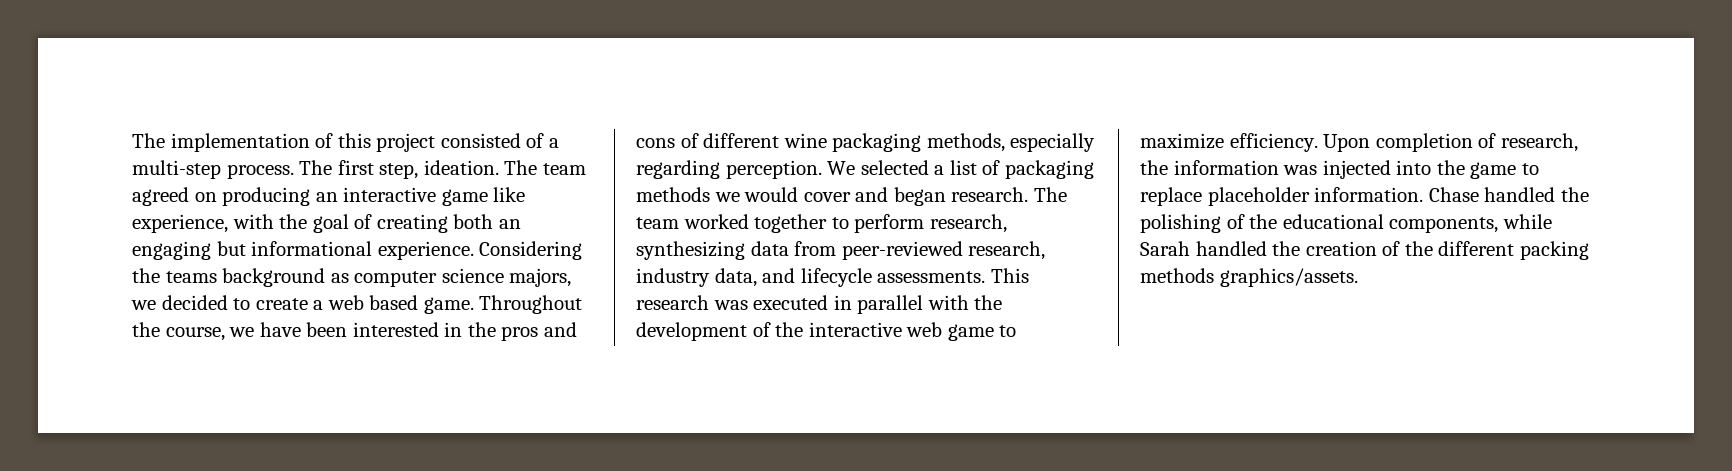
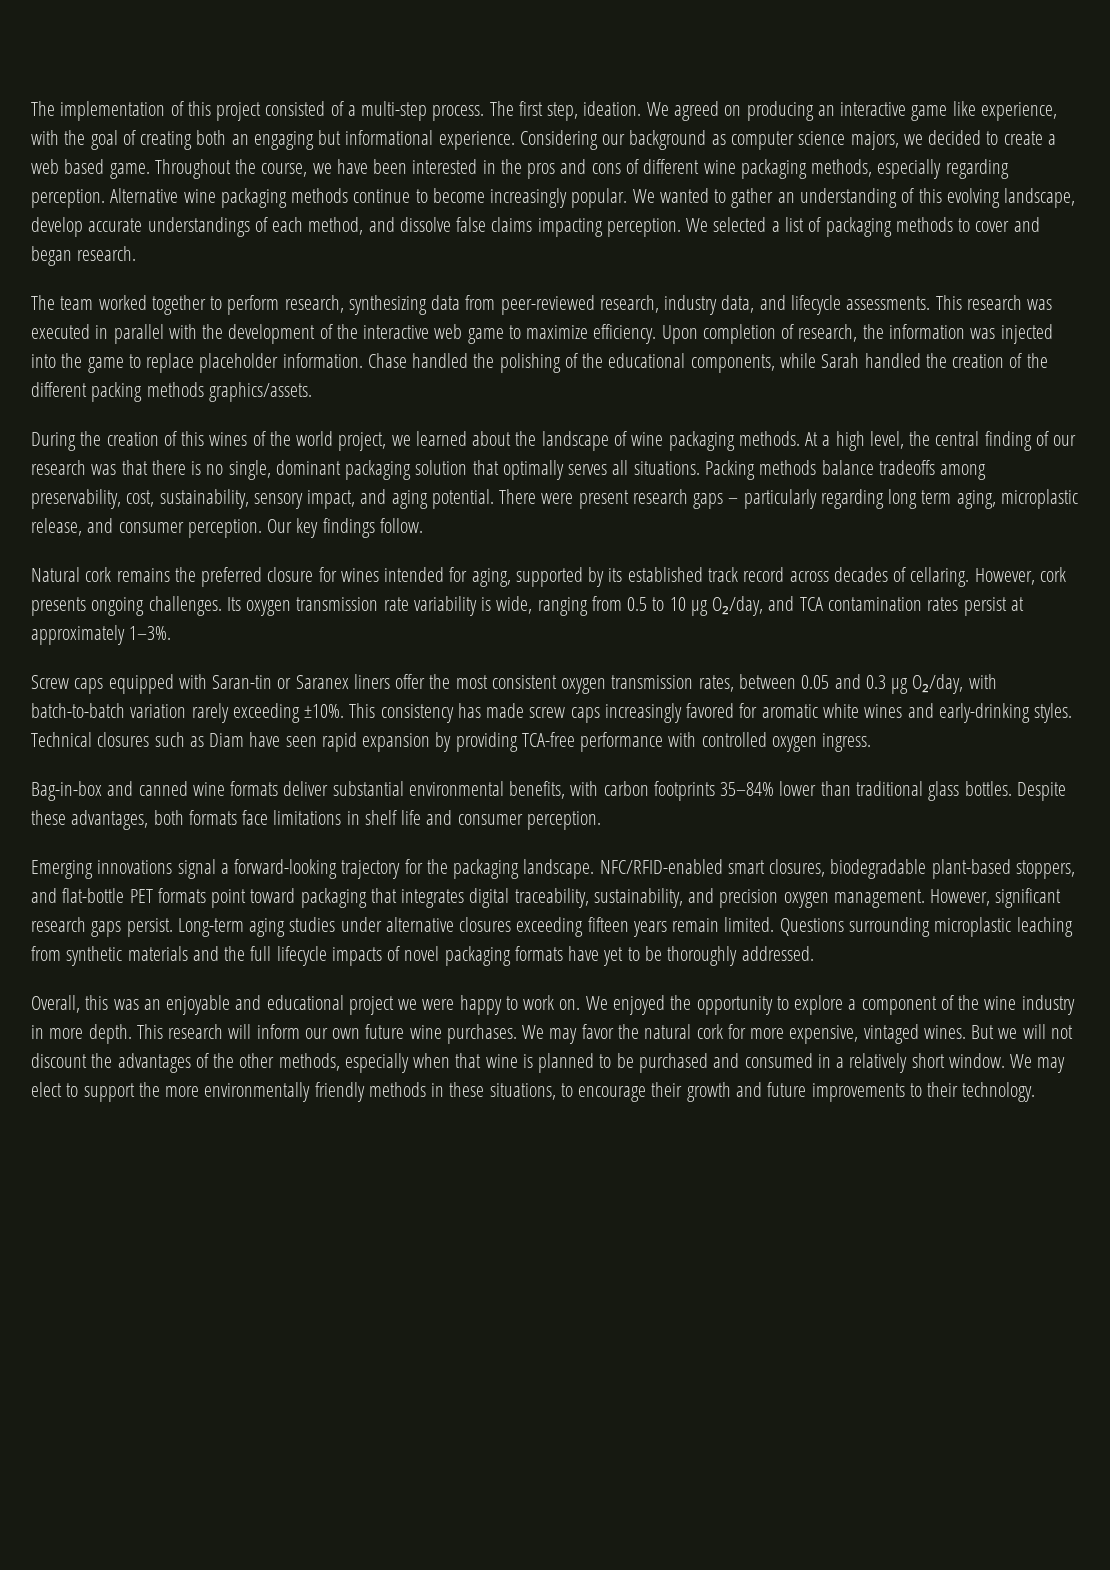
- The team agreed on producing an interactive game like experience, with the goal of creating both an engaging but informational experience.
+ We agreed on producing an interactive game like experience, with the goal of creating both an engaging but informational experience.
- Considering the teams background as computer science majors, we decided to create a web based game.
+ Considering our background as computer science majors, we decided to create a web based game.
+ Alternative wine packaging methods continue to become increasingly popular. We wanted to gather an understanding of this evolving landscape, develop accurate understandings of each method, and dissolve false claims impacting perception.
- We selected a list of packaging methods we would cover and began research. The team worked together to perform research, synthesizing data from peer-reviewed research, industry data, and lifecycle assessments.
+ We selected a list of packaging methods to cover and began research.
+ The team worked together to perform research, synthesizing data from peer-reviewed research, industry data, and lifecycle assessments.
+ During the creation of this wines of the world project, we learned about the landscape of wine packaging methods. At a high level, the central finding of our research was that there is no single, dominant packaging solution that optimally serves all situations. Packing methods balance tradeoffs among preservability, cost, sustainability, sensory impact, and aging potential. There were present research gaps – particularly regarding long term aging, microplastic release, and consumer perception. Our key findings follow.
+ Natural cork remains the preferred closure for wines intended for aging, supported by its established track record across decades of cellaring. However, cork presents ongoing challenges. Its oxygen transmission rate variability is wide, ranging from 0.5 to 10 μg O₂/day, and TCA contamination rates persist at approximately 1–3%.
+ Screw caps equipped with Saran-tin or Saranex liners offer the most consistent oxygen transmission rates, between 0.05 and 0.3 μg O₂/day, with batch-to-batch variation rarely exceeding ±10%. This consistency has made screw caps increasingly favored for aromatic white wines and early-drinking styles. Technical closures such as Diam have seen rapid expansion by providing TCA-free performance with controlled oxygen ingress.
+ Bag-in-box and canned wine formats deliver substantial environmental benefits, with carbon footprints 35–84% lower than traditional glass bottles. Despite these advantages, both formats face limitations in shelf life and consumer perception.
+ Emerging innovations signal a forward-looking trajectory for the packaging landscape. NFC/RFID-enabled smart closures, biodegradable plant-based stoppers, and flat-bottle PET formats point toward packaging that integrates digital traceability, sustainability, and precision oxygen management. However, significant research gaps persist. Long-term aging studies under alternative closures exceeding fifteen years remain limited. Questions surrounding microplastic leaching from synthetic materials and the full lifecycle impacts of novel packaging formats have yet to be thoroughly addressed.
+ Overall, this was an enjoyable and educational project we were happy to work on. We enjoyed the opportunity to explore a component of the wine industry in more depth. This research will inform our own future wine purchases. We may favor the natural cork for more expensive, vintaged wines. But we will not discount the advantages of the other methods, especially when that wine is planned to be purchased and consumed in a relatively short window. We may elect to support the more environmentally friendly methods in these situations, to encourage their growth and future improvements to their technology.

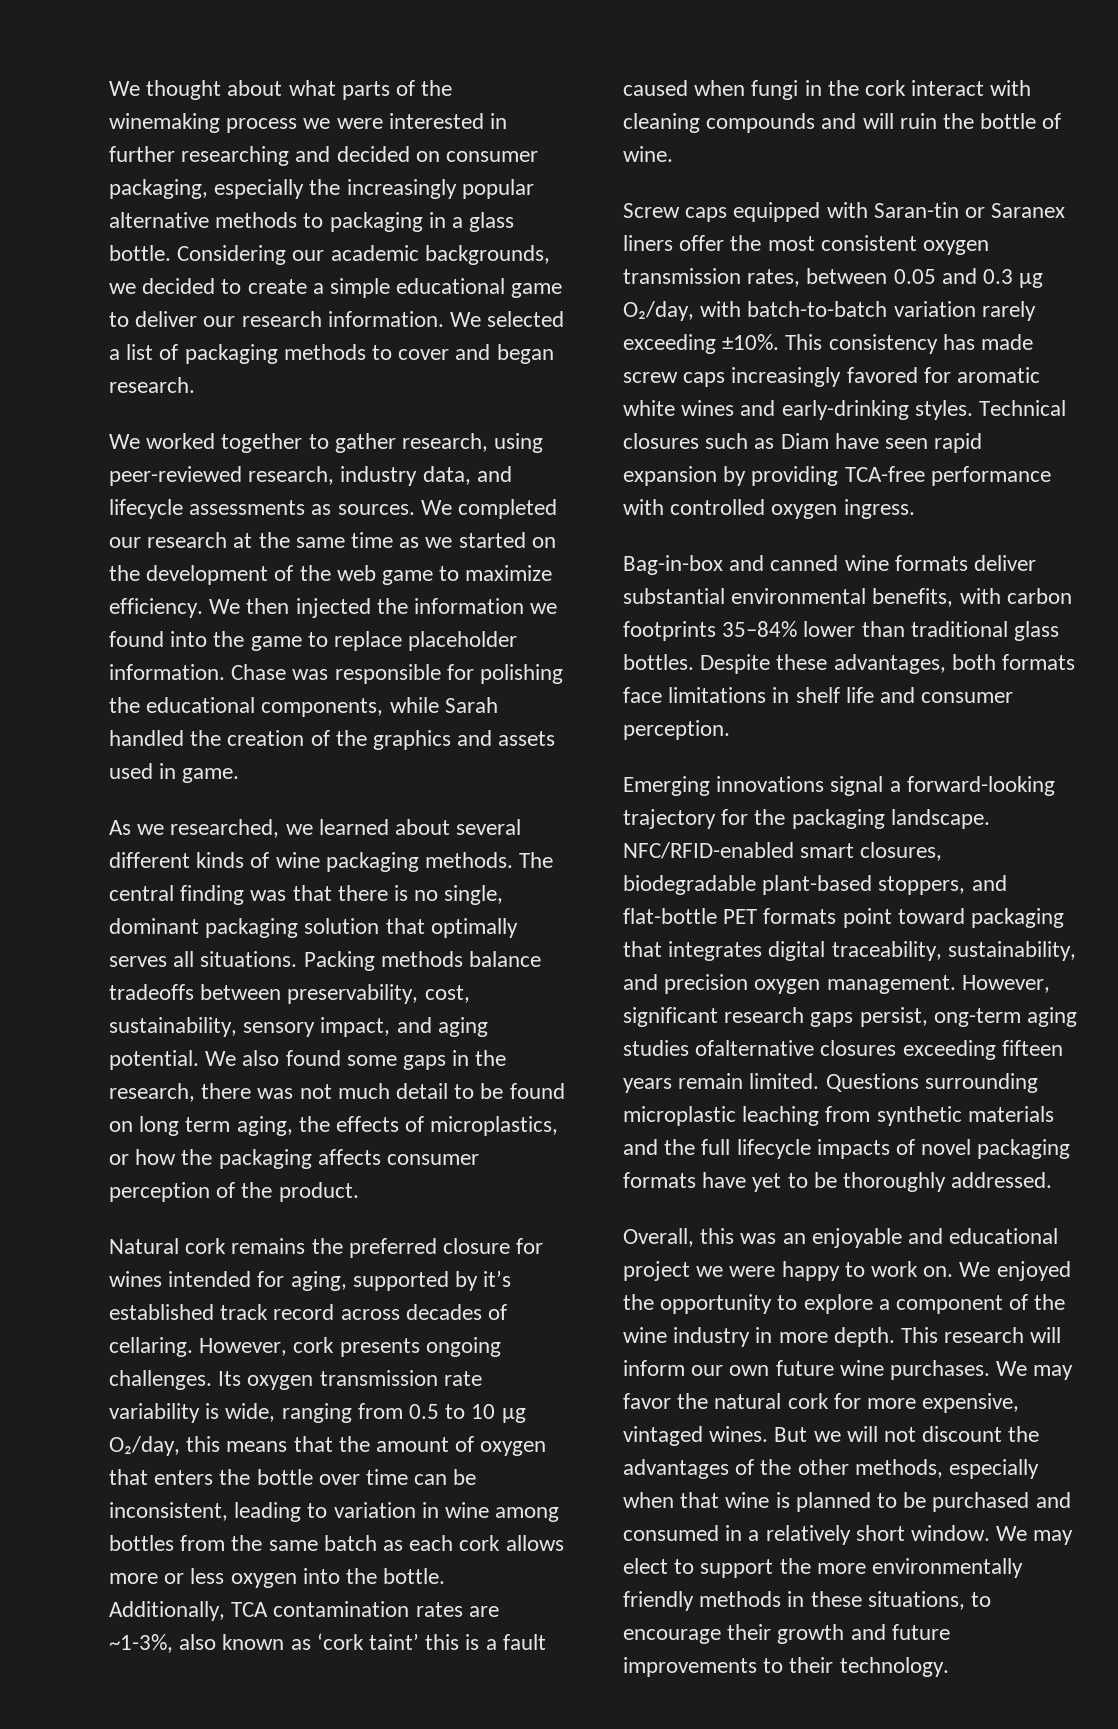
- The implementation of this project consisted of a multi-step process. The first step, ideation. We agreed on producing an interactive game like experience, with the goal of creating both an engaging but informational experience. Considering our background as computer science majors, we decided to create a web based game. Throughout the course, we have been interested in the pros and cons of different wine packaging methods, especially regarding perception. Alternative wine packaging methods continue to become increasingly popular. We wanted to gather an understanding of this evolving landscape, develop accurate understandings of each method, and dissolve false claims impacting perception.
+ We thought about what parts of the winemaking process we were interested in further researching and decided on consumer packaging, especially the increasingly popular alternative methods to packaging in a glass bottle. Considering our academic backgrounds, we decided to create a simple educational game to deliver our research information.
- The team worked together to perform research, synthesizing data from peer-reviewed research, industry data, and lifecycle assessments. This research was executed in parallel with the development of the interactive web game to maximize efficiency.
+ We worked together to gather research, using peer-reviewed research, industry data, and lifecycle assessments as sources. We completed our research at the same time as we started on the development of the web game to maximize efficiency.
- Upon completion of research, the information was injected into the game to replace placeholder information.
+ We then injected the information we found into the game to replace placeholder information.
- Chase handled the polishing of the educational components, while Sarah handled the creation of the different packing methods graphics/assets.
- During the creation of this wines of the world project, we learned about the landscape of wine packaging methods. At a high level, the central finding of our research was that there is no single, dominant packaging solution that optimally serves all situations.
+ Chase was responsible for polishing the educational components, while Sarah handled the creation of the graphics and assets used in game.
+ As we researched, we learned about several different kinds of wine packaging methods. The central finding was that there is no single, dominant packaging solution that optimally serves all situations.
- Packing methods balance tradeoffs among preservability, cost, sustainability, sensory impact, and aging potential.
+ Packing methods balance tradeoffs between preservability, cost, sustainability, sensory impact, and aging potential.
- There were present research gaps – particularly regarding long term aging, microplastic release, and consumer perception. Our key findings follow.
+ We also found some gaps in the research, there was not much detail to be found on long term aging, the effects of microplastics, or how the packaging affects consumer perception of the product.
- Natural cork remains the preferred closure for wines intended for aging, supported by its established track record across decades of cellaring.
+ Natural cork remains the preferred closure for wines intended for aging, supported by it’s established track record across decades of cellaring.
- Its oxygen transmission rate variability is wide, ranging from 0.5 to 10 μg O₂/day, and TCA contamination rates persist at approximately 1–3%.
+ Its oxygen transmission rate variability is wide, ranging from 0.5 to 10 μg O₂/day, this means that the amount of oxygen that enters the bottle over time can be inconsistent, leading to variation in wine among bottles from the same batch as each cork allows more or less oxygen into the bottle. Additionally, TCA contamination rates are ~1-3%, also known as ‘cork taint’ this is a fault caused when fungi in the cork interact with cleaning compounds and will ruin the bottle of wine.
- However, significant research gaps persist. Long-term aging studies under alternative closures exceeding fifteen years remain limited.
+ However, significant research gaps persist, ong-term aging studies ofalternative closures exceeding fifteen years remain limited.

